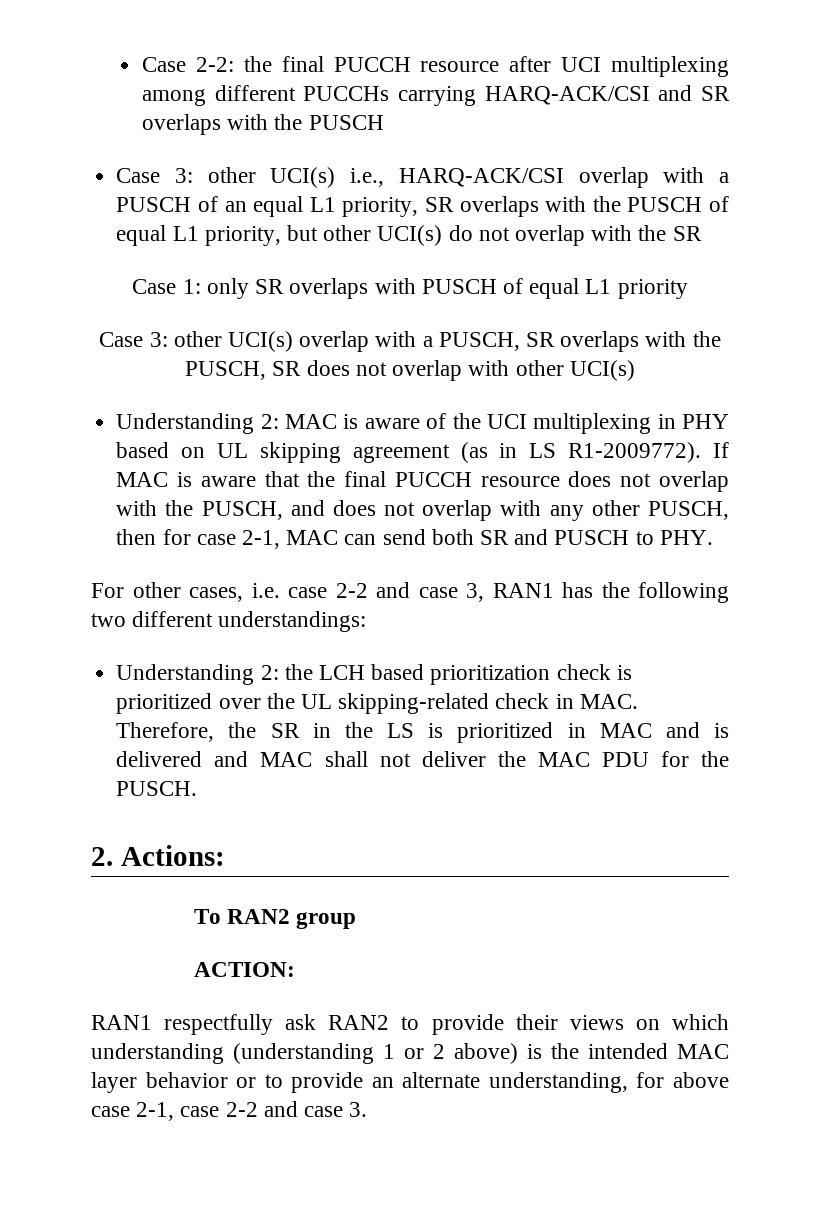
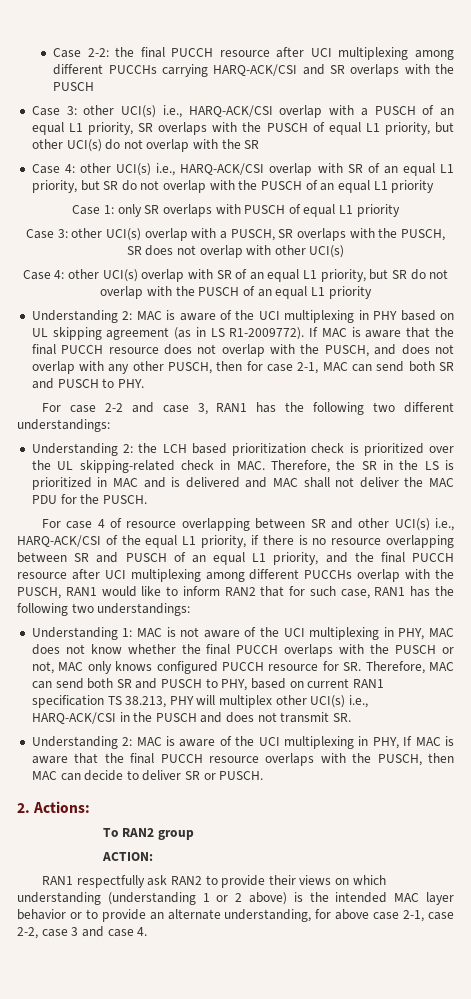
+ Case 4: other UCI(s) i.e., HARQ-ACK/CSI overlap with SR of an equal L1 priority, but SR do not overlap with the PUSCH of an equal L1 priority
+ Case 4: other UCI(s) overlap with SR of an equal L1 priority, but SR do not overlap with the PUSCH of an equal L1 priority
- For other cases, i.e. case 2-2 and case 3, RAN1 has the following two different understandings:
+ For case 2-2 and case 3, RAN1 has the following two different understandings:
+ For case 4 of resource overlapping between SR and other UCI(s) i.e., HARQ-ACK/CSI of the equal L1 priority, if there is no resource overlapping between SR and PUSCH of an equal L1 priority, and the final PUCCH resource after UCI multiplexing among different PUCCHs overlap with the PUSCH, RAN1 would like to inform RAN2 that for such case, RAN1 has the following two understandings:
+ Understanding 1: MAC is not aware of the UCI multiplexing in PHY, MAC does not know whether the final PUCCH overlaps with the PUSCH or not, MAC only knows configured PUCCH resource for SR. Therefore, MAC can send both SR and PUSCH to PHY, based on current RAN1 specification TS 38.213, PHY will multiplex other UCI(s) i.e., HARQ-ACK/CSI in the PUSCH and does not transmit SR.
+ Understanding 2: MAC is aware of the UCI multiplexing in PHY, If MAC is aware that the final PUCCH resource overlaps with the PUSCH, then MAC can decide to deliver SR or PUSCH.
- RAN1 respectfully ask RAN2 to provide their views on which understanding (understanding 1 or 2 above) is the intended MAC layer behavior or to provide an alternate understanding, for above case 2-1, case 2-2 and case 3.
+ RAN1 respectfully ask RAN2 to provide their views on which understanding (understanding 1 or 2 above) is the intended MAC layer behavior or to provide an alternate understanding, for above case 2-1, case 2-2, case 3 and case 4.

